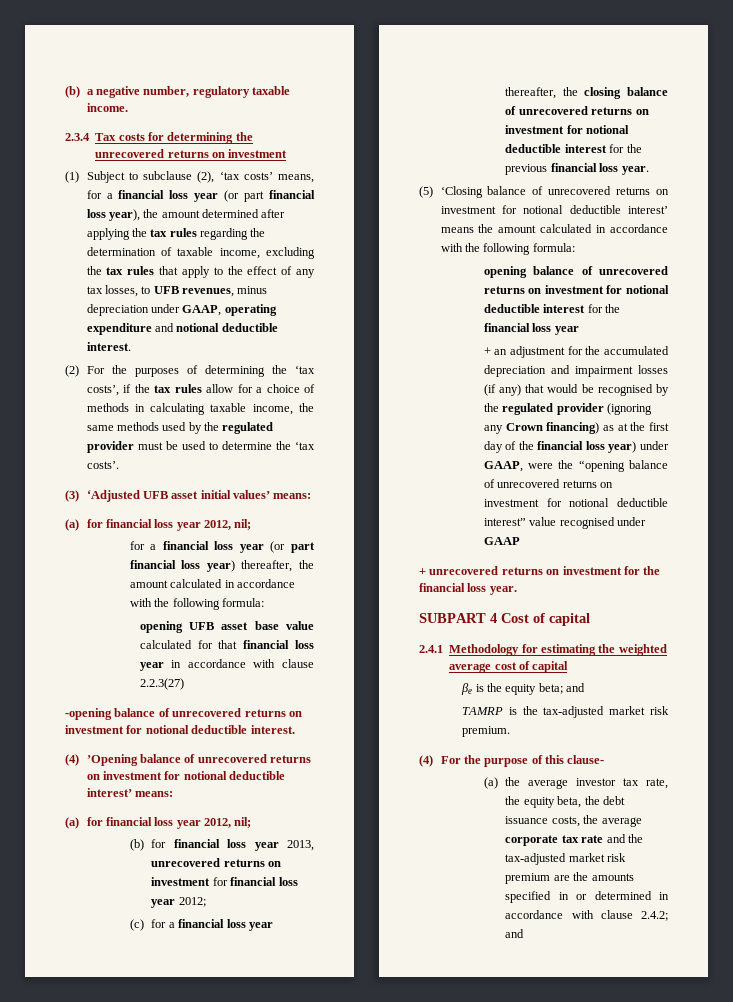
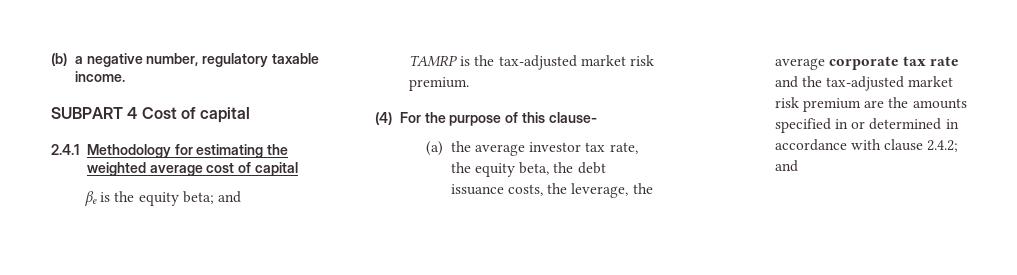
- 2.3.4 Tax costs for determining the unrecovered returns on investment
- (1) Subject to subclause (2), ‘tax costs’ means, for a financial loss year (or part financial loss year), the amount determined after applying the tax rules regarding the determination of taxable income, excluding the tax rules that apply to the effect of any tax losses, to UFB revenues, minus depreciation under GAAP, operating expenditure and notional deductible interest.
- (2) For the purposes of determining the ‘tax costs’, if the tax rules allow for a choice of methods in calculating taxable income, the same methods used by the regulated provider must be used to determine the ‘tax costs’.
- (3) ‘Adjusted UFB asset initial values’ means:
- (a) for financial loss year 2012, nil;
- for a financial loss year (or part financial loss year) thereafter, the amount calculated in accordance with the following formula:
- opening UFB asset base value calculated for that financial loss year in accordance with clause 2.2.3(27)
- -opening balance of unrecovered returns on investment for notional deductible interest.
- (4) ’Opening balance of unrecovered returns on investment for notional deductible interest’ means:
- (a) for financial loss year 2012, nil;
- (b) for financial loss year 2013, unrecovered returns on investment for financial loss year 2012;
- (c) for a financial loss year thereafter, the closing balance of unrecovered returns on investment for notional deductible interest for the previous financial loss year.
- (5) ‘Closing balance of unrecovered returns on investment for notional deductible interest’ means the amount calculated in accordance with the following formula:
- opening balance of unrecovered returns on investment for notional deductible interest for the financial loss year
- + an adjustment for the accumulated depreciation and impairment losses (if any) that would be recognised by the regulated provider (ignoring any Crown financing) as at the first day of the financial loss year) under GAAP, were the “opening balance of unrecovered returns on investment for notional deductible interest” value recognised under GAAP
- + unrecovered returns on investment for the financial loss year.
- (a) the average investor tax rate, the equity beta, the debt issuance costs, the average corporate tax rate and the tax-adjusted market risk premium are the amounts specified in or determined in accordance with clause 2.4.2; and
+ (a) the average investor tax rate, the equity beta, the debt issuance costs, the leverage, the average corporate tax rate and the tax-adjusted market risk premium are the amounts specified in or determined in accordance with clause 2.4.2; and

